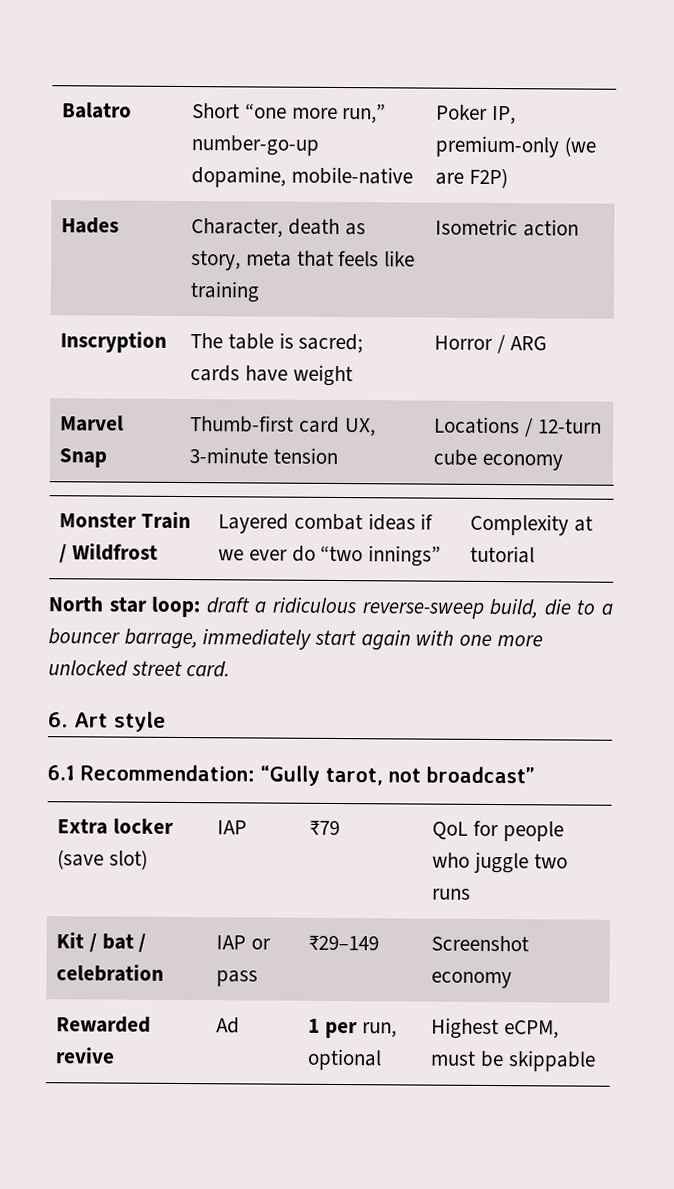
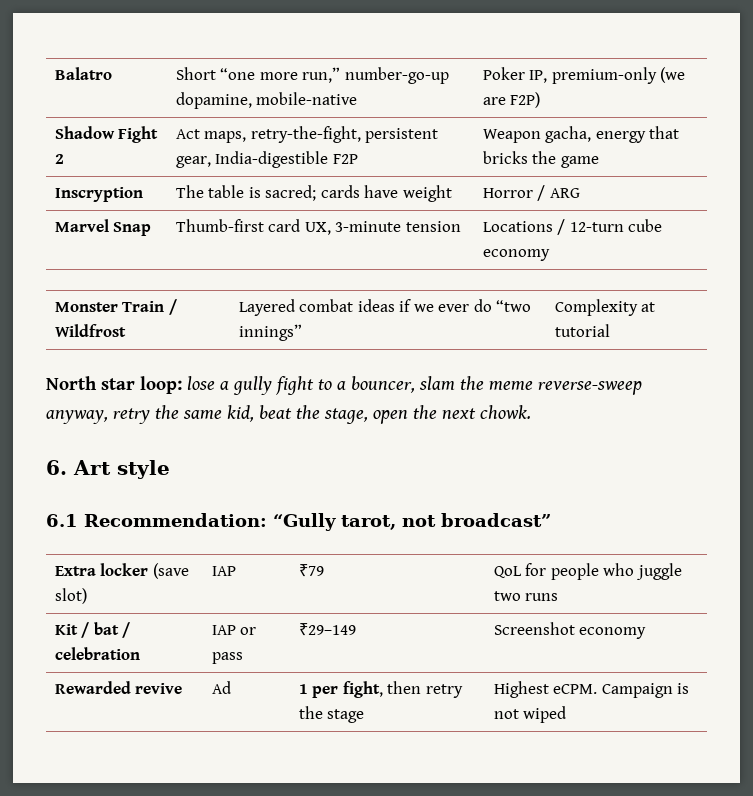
- Hades | Character, death as story, meta that feels like training | Isometric action
+ Shadow Fight 2 | Act maps, retry-the-fight, persistent gear, India-digestible F2P | Weapon gacha, energy that bricks the game
- North star loop: draft a ridiculous reverse-sweep build, die to a bouncer barrage, immediately start again with one more unlocked street card.
+ North star loop: lose a gully fight to a bouncer, slam the meme reverse-sweep anyway, retry the same kid, beat the stage, open the next chowk.
- Rewarded revive | Ad | 1 per run, optional | Highest eCPM, must be skippable
+ Rewarded revive | Ad | 1 per fight, then retry the stage | Highest eCPM. Campaign is not wiped

